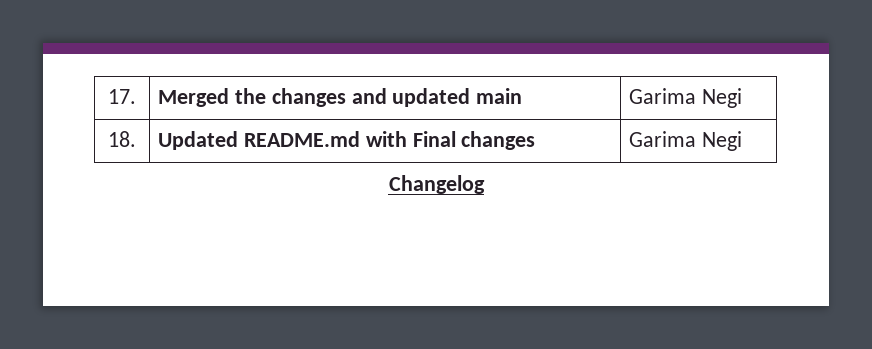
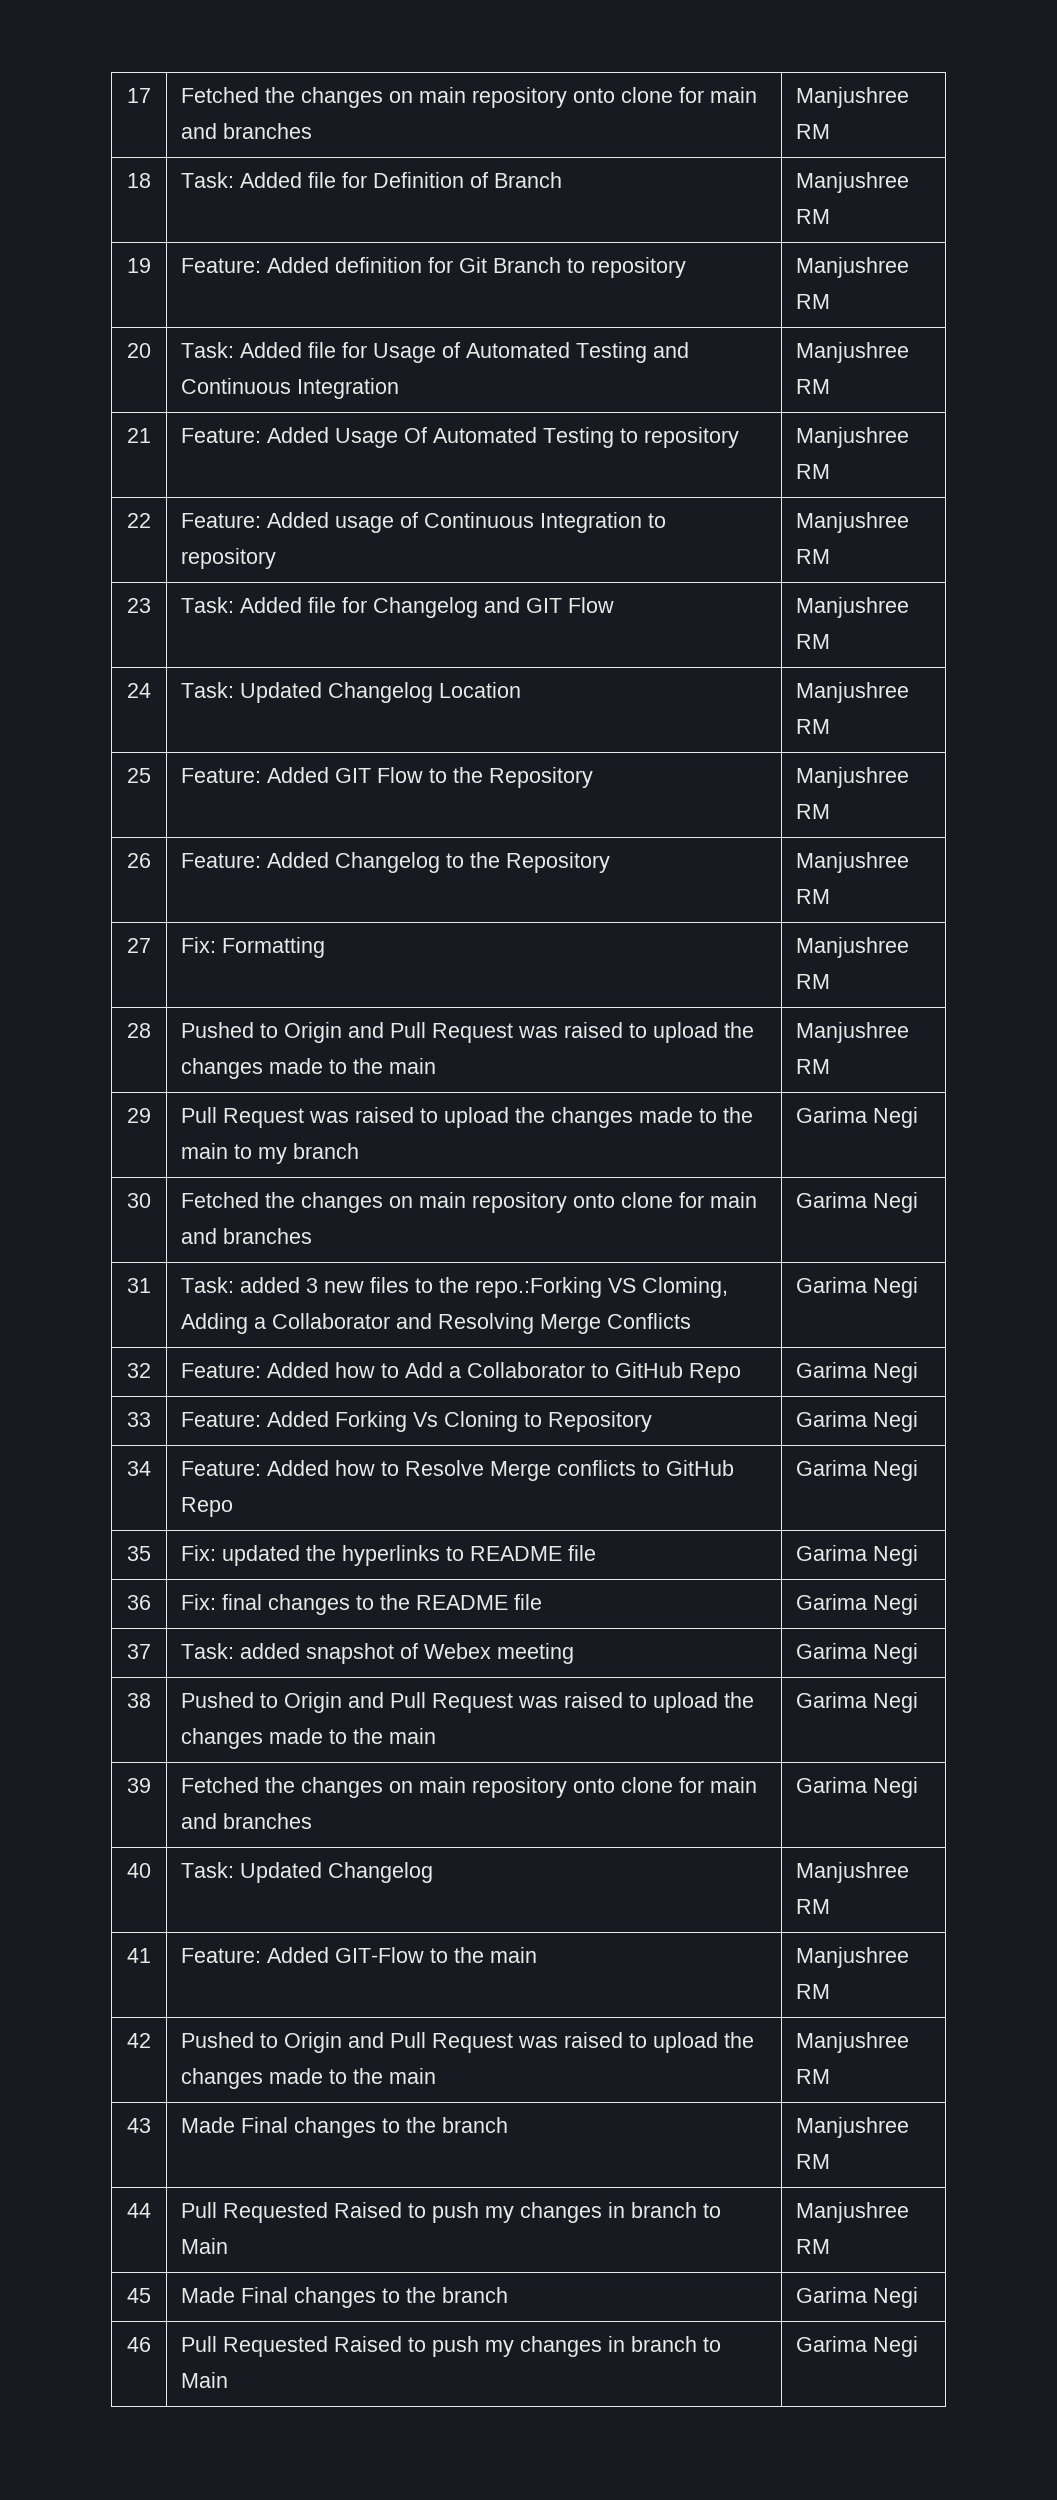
- 17. | Merged the changes and updated main | Garima Negi
- 18. | Updated README.md with Final changes | Garima Negi
- Changelog
+ 17 | Fetched the changes on main repository onto clone for main and branches | Manjushree RM
+ 18 | Task: Added file for Definition of Branch | Manjushree RM
+ 19 | Feature: Added definition for Git Branch to repository | Manjushree RM
+ 20 | Task: Added file for Usage of Automated Testing and Continuous Integration | Manjushree RM
+ 21 | Feature: Added Usage Of Automated Testing to repository | Manjushree RM
+ 22 | Feature: Added usage of Continuous Integration to repository | Manjushree RM
+ 23 | Task: Added file for Changelog and GIT Flow | Manjushree RM
+ 24 | Task: Updated Changelog Location | Manjushree RM
+ 25 | Feature: Added GIT Flow to the Repository | Manjushree RM
+ 26 | Feature: Added Changelog to the Repository | Manjushree RM
+ 27 | Fix: Formatting | Manjushree RM
+ 28 | Pushed to Origin and Pull Request was raised to upload the changes made to the main | Manjushree RM
+ 29 | Pull Request was raised to upload the changes made to the main to my branch | Garima Negi
+ 30 | Fetched the changes on main repository onto clone for main and branches | Garima Negi
+ 31 | Task: added 3 new files to the repo.:Forking VS Cloming, Adding a Collaborator and Resolving Merge Conflicts | Garima Negi
+ 32 | Feature: Added how to Add a Collaborator to GitHub Repo | Garima Negi
+ 33 | Feature: Added Forking Vs Cloning to Repository | Garima Negi
+ 34 | Feature: Added how to Resolve Merge conflicts to GitHub Repo | Garima Negi
+ 35 | Fix: updated the hyperlinks to README file | Garima Negi
+ 36 | Fix: final changes to the README file | Garima Negi
+ 37 | Task: added snapshot of Webex meeting | Garima Negi
+ 38 | Pushed to Origin and Pull Request was raised to upload the changes made to the main | Garima Negi
+ 39 | Fetched the changes on main repository onto clone for main and branches | Garima Negi
+ 40 | Task: Updated Changelog | Manjushree RM
+ 41 | Feature: Added GIT-Flow to the main | Manjushree RM
+ 42 | Pushed to Origin and Pull Request was raised to upload the changes made to the main | Manjushree RM
+ 43 | Made Final changes to the branch | Manjushree RM
+ 44 | Pull Requested Raised to push my changes in branch to Main | Manjushree RM
+ 45 | Made Final changes to the branch | Garima Negi
+ 46 | Pull Requested Raised to push my changes in branch to Main | Garima Negi

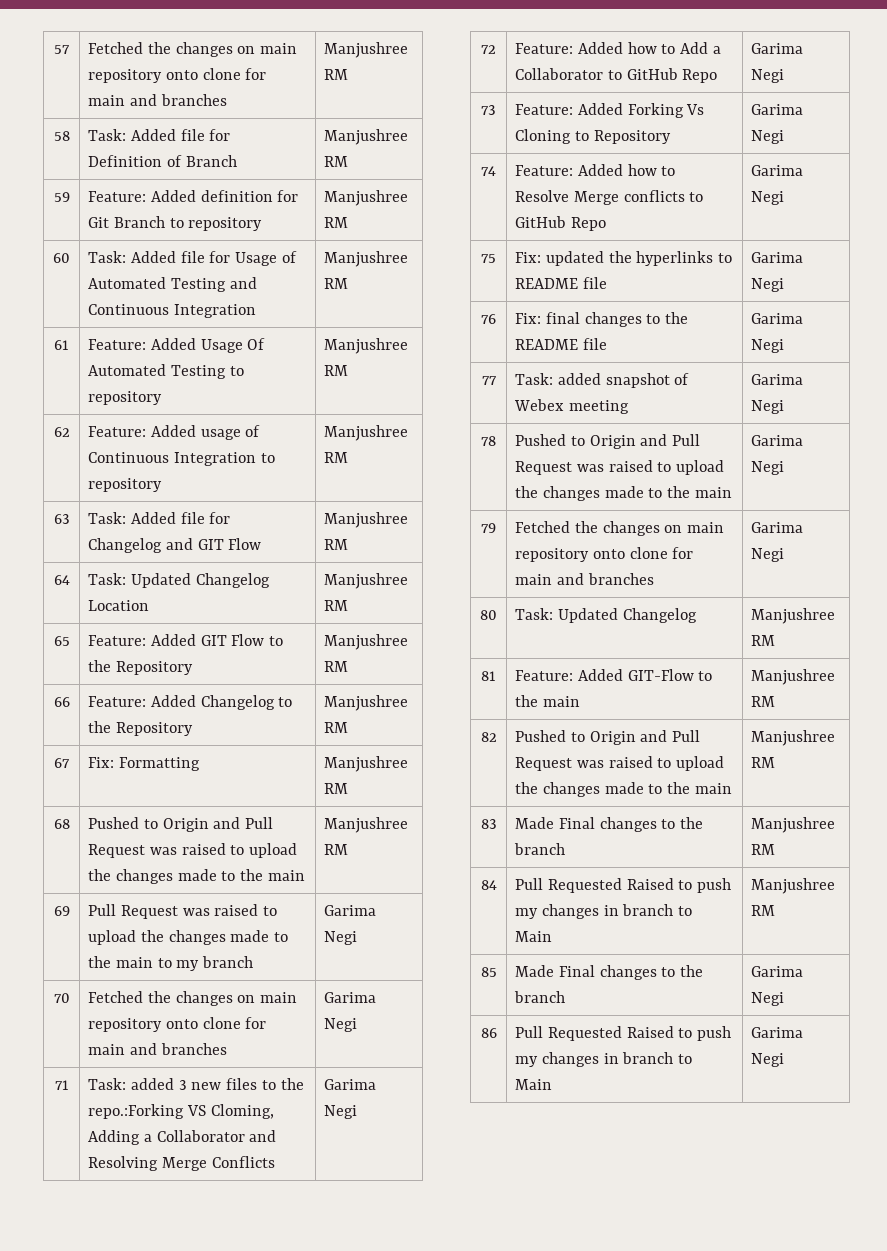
- 17 | Fetched the changes on main repository onto clone for main and branches | Manjushree RM
+ 57 | Fetched the changes on main repository onto clone for main and branches | Manjushree RM
- 18 | Task: Added file for Definition of Branch | Manjushree RM
+ 58 | Task: Added file for Definition of Branch | Manjushree RM
- 19 | Feature: Added definition for Git Branch to repository | Manjushree RM
+ 59 | Feature: Added definition for Git Branch to repository | Manjushree RM
- 20 | Task: Added file for Usage of Automated Testing and Continuous Integration | Manjushree RM
+ 60 | Task: Added file for Usage of Automated Testing and Continuous Integration | Manjushree RM
- 21 | Feature: Added Usage Of Automated Testing to repository | Manjushree RM
+ 61 | Feature: Added Usage Of Automated Testing to repository | Manjushree RM
- 22 | Feature: Added usage of Continuous Integration to repository | Manjushree RM
+ 62 | Feature: Added usage of Continuous Integration to repository | Manjushree RM
- 23 | Task: Added file for Changelog and GIT Flow | Manjushree RM
+ 63 | Task: Added file for Changelog and GIT Flow | Manjushree RM
- 24 | Task: Updated Changelog Location | Manjushree RM
+ 64 | Task: Updated Changelog Location | Manjushree RM
- 25 | Feature: Added GIT Flow to the Repository | Manjushree RM
+ 65 | Feature: Added GIT Flow to the Repository | Manjushree RM
- 26 | Feature: Added Changelog to the Repository | Manjushree RM
+ 66 | Feature: Added Changelog to the Repository | Manjushree RM
- 27 | Fix: Formatting | Manjushree RM
+ 67 | Fix: Formatting | Manjushree RM
- 28 | Pushed to Origin and Pull Request was raised to upload the changes made to the main | Manjushree RM
+ 68 | Pushed to Origin and Pull Request was raised to upload the changes made to the main | Manjushree RM
- 29 | Pull Request was raised to upload the changes made to the main to my branch | Garima Negi
+ 69 | Pull Request was raised to upload the changes made to the main to my branch | Garima Negi
- 30 | Fetched the changes on main repository onto clone for main and branches | Garima Negi
+ 70 | Fetched the changes on main repository onto clone for main and branches | Garima Negi
- 31 | Task: added 3 new files to the repo.:Forking VS Cloming, Adding a Collaborator and Resolving Merge Conflicts | Garima Negi
+ 71 | Task: added 3 new files to the repo.:Forking VS Cloming, Adding a Collaborator and Resolving Merge Conflicts | Garima Negi
- 32 | Feature: Added how to Add a Collaborator to GitHub Repo | Garima Negi
+ 72 | Feature: Added how to Add a Collaborator to GitHub Repo | Garima Negi
- 33 | Feature: Added Forking Vs Cloning to Repository | Garima Negi
+ 73 | Feature: Added Forking Vs Cloning to Repository | Garima Negi
- 34 | Feature: Added how to Resolve Merge conflicts to GitHub Repo | Garima Negi
+ 74 | Feature: Added how to Resolve Merge conflicts to GitHub Repo | Garima Negi
- 35 | Fix: updated the hyperlinks to README file | Garima Negi
+ 75 | Fix: updated the hyperlinks to README file | Garima Negi
- 36 | Fix: final changes to the README file | Garima Negi
+ 76 | Fix: final changes to the README file | Garima Negi
- 37 | Task: added snapshot of Webex meeting | Garima Negi
+ 77 | Task: added snapshot of Webex meeting | Garima Negi
- 38 | Pushed to Origin and Pull Request was raised to upload the changes made to the main | Garima Negi
+ 78 | Pushed to Origin and Pull Request was raised to upload the changes made to the main | Garima Negi
- 39 | Fetched the changes on main repository onto clone for main and branches | Garima Negi
+ 79 | Fetched the changes on main repository onto clone for main and branches | Garima Negi
- 40 | Task: Updated Changelog | Manjushree RM
+ 80 | Task: Updated Changelog | Manjushree RM
- 41 | Feature: Added GIT-Flow to the main | Manjushree RM
+ 81 | Feature: Added GIT-Flow to the main | Manjushree RM
- 42 | Pushed to Origin and Pull Request was raised to upload the changes made to the main | Manjushree RM
+ 82 | Pushed to Origin and Pull Request was raised to upload the changes made to the main | Manjushree RM
- 43 | Made Final changes to the branch | Manjushree RM
+ 83 | Made Final changes to the branch | Manjushree RM
- 44 | Pull Requested Raised to push my changes in branch to Main | Manjushree RM
+ 84 | Pull Requested Raised to push my changes in branch to Main | Manjushree RM
- 45 | Made Final changes to the branch | Garima Negi
+ 85 | Made Final changes to the branch | Garima Negi
- 46 | Pull Requested Raised to push my changes in branch to Main | Garima Negi
+ 86 | Pull Requested Raised to push my changes in branch to Main | Garima Negi

